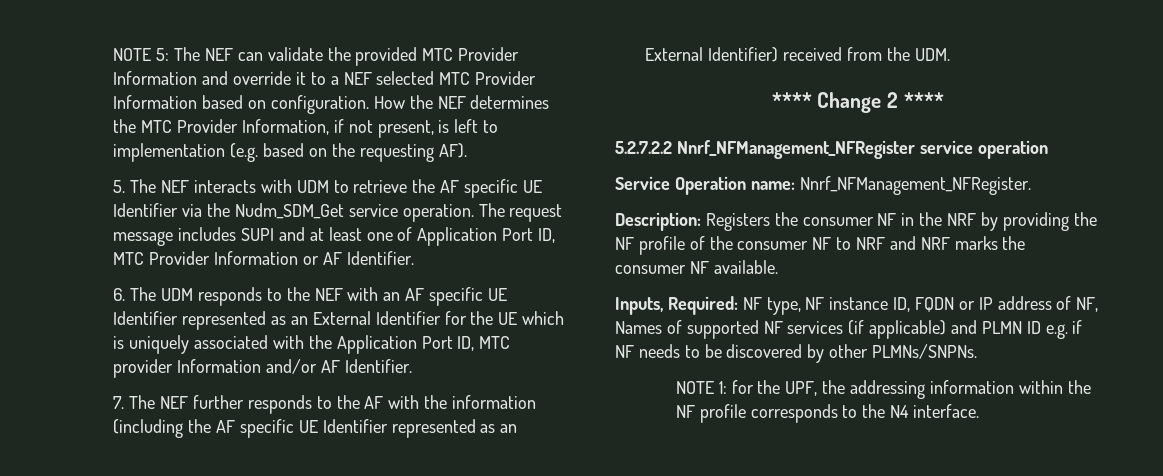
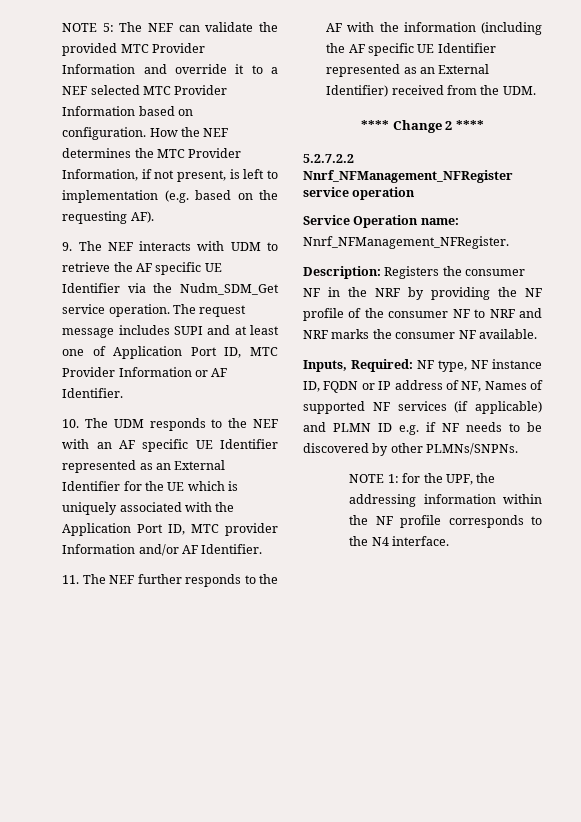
- 5. The NEF interacts with UDM to retrieve the AF specific UE Identifier via the Nudm_SDM_Get service operation.
+ 9. The NEF interacts with UDM to retrieve the AF specific UE Identifier via the Nudm_SDM_Get service operation.
- 6. The UDM responds to the NEF with an AF specific UE Identifier represented as an External Identifier for the UE which is uniquely associated with the Application Port ID, MTC provider Information and/or AF Identifier.
+ 10. The UDM responds to the NEF with an AF specific UE Identifier represented as an External Identifier for the UE which is uniquely associated with the Application Port ID, MTC provider Information and/or AF Identifier.
- 7. The NEF further responds to the AF with the information (including the AF specific UE Identifier represented as an External Identifier) received from the UDM.
+ 11. The NEF further responds to the AF with the information (including the AF specific UE Identifier represented as an External Identifier) received from the UDM.

